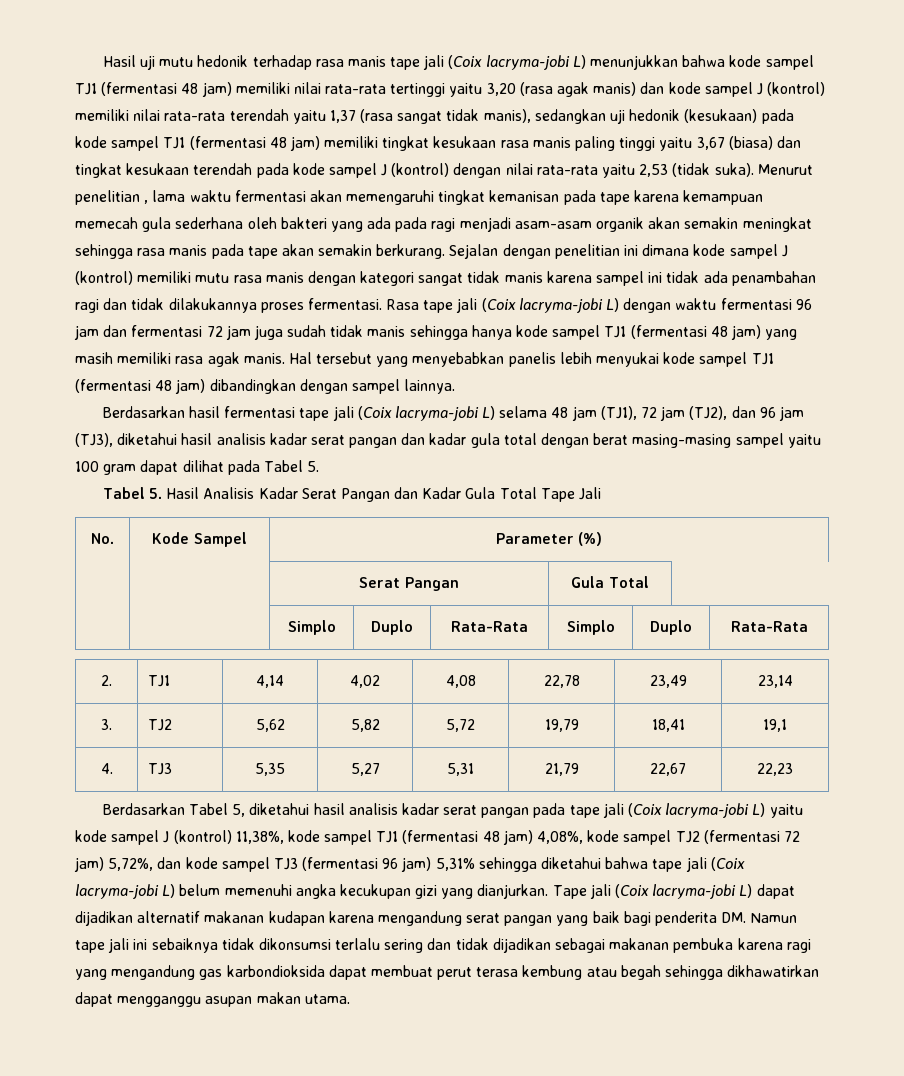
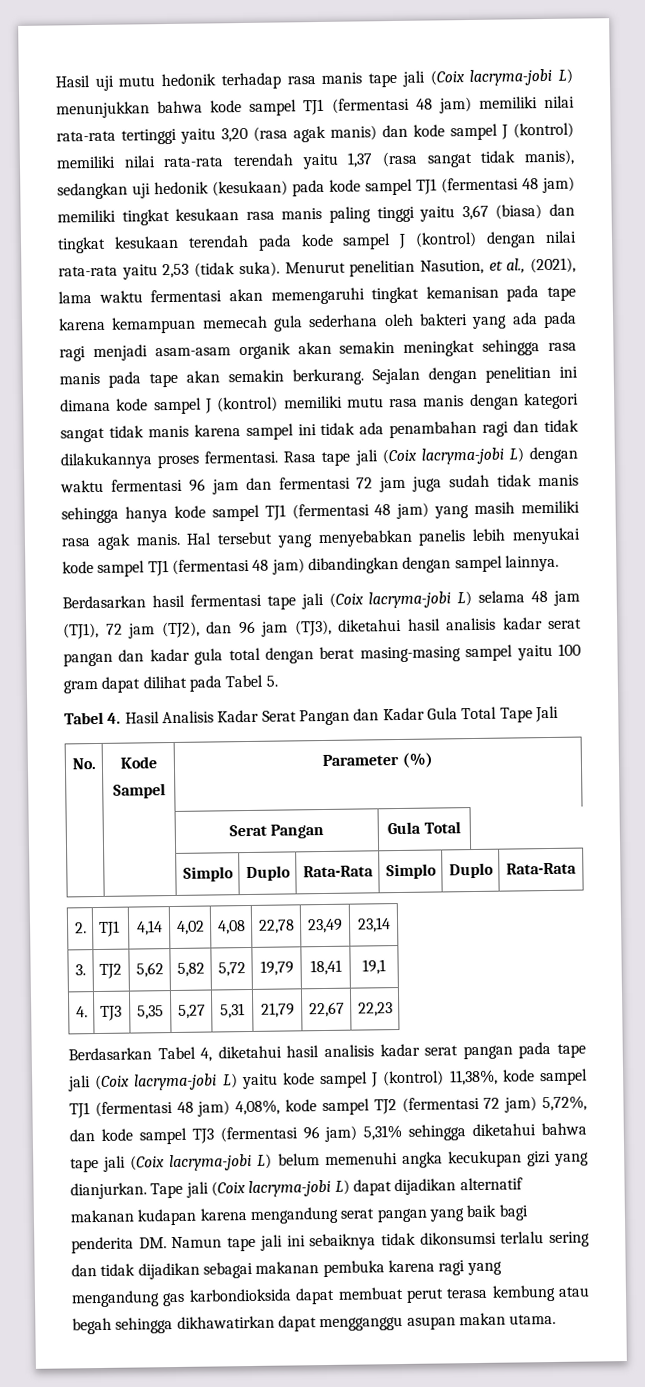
- Menurut penelitian , lama waktu fermentasi akan memengaruhi tingkat kemanisan pada tape karena kemampuan memecah gula sederhana oleh bakteri yang ada pada ragi menjadi asam-asam organik akan semakin meningkat sehingga rasa manis pada tape akan semakin berkurang.
+ Menurut penelitian Nasution, et al., (2021), lama waktu fermentasi akan memengaruhi tingkat kemanisan pada tape karena kemampuan memecah gula sederhana oleh bakteri yang ada pada ragi menjadi asam-asam organik akan semakin meningkat sehingga rasa manis pada tape akan semakin berkurang.
- Tabel 5. Hasil Analisis Kadar Serat Pangan dan Kadar Gula Total Tape Jali
+ Tabel 4. Hasil Analisis Kadar Serat Pangan dan Kadar Gula Total Tape Jali
- Berdasarkan Tabel 5, diketahui hasil analisis kadar serat pangan pada tape jali (Coix lacryma-jobi L) yaitu kode sampel J (kontrol) 11,38%, kode sampel TJ1 (fermentasi 48 jam) 4,08%, kode sampel TJ2 (fermentasi 72 jam) 5,72%, dan kode sampel TJ3 (fermentasi 96 jam) 5,31% sehingga diketahui bahwa tape jali (Coix lacryma-jobi L) belum memenuhi angka kecukupan gizi yang dianjurkan.
+ Berdasarkan Tabel 4, diketahui hasil analisis kadar serat pangan pada tape jali (Coix lacryma-jobi L) yaitu kode sampel J (kontrol) 11,38%, kode sampel TJ1 (fermentasi 48 jam) 4,08%, kode sampel TJ2 (fermentasi 72 jam) 5,72%, dan kode sampel TJ3 (fermentasi 96 jam) 5,31% sehingga diketahui bahwa tape jali (Coix lacryma-jobi L) belum memenuhi angka kecukupan gizi yang dianjurkan.

